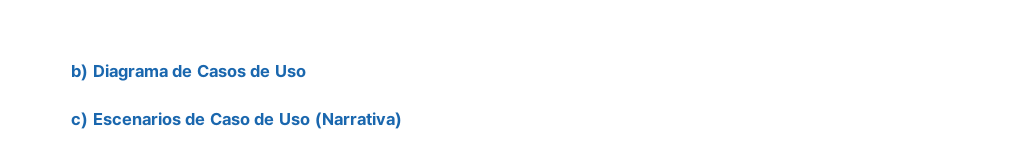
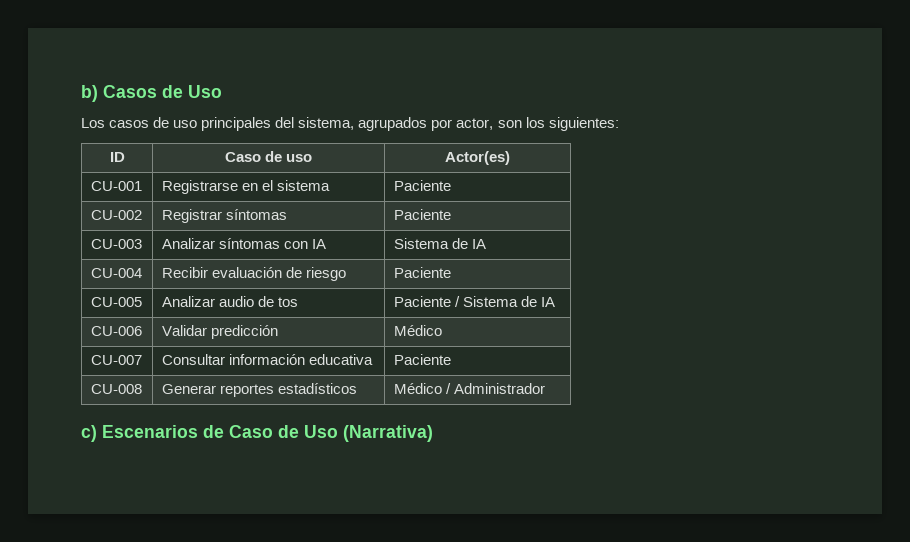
- b) Diagrama de Casos de Uso
+ b) Casos de Uso
+ Los casos de uso principales del sistema, agrupados por actor, son los siguientes:
+ ID | Caso de uso | Actor(es)
+ CU-001 | Registrarse en el sistema | Paciente
+ CU-002 | Registrar síntomas | Paciente
+ CU-003 | Analizar síntomas con IA | Sistema de IA
+ CU-004 | Recibir evaluación de riesgo | Paciente
+ CU-005 | Analizar audio de tos | Paciente / Sistema de IA
+ CU-006 | Validar predicción | Médico
+ CU-007 | Consultar información educativa | Paciente
+ CU-008 | Generar reportes estadísticos | Médico / Administrador

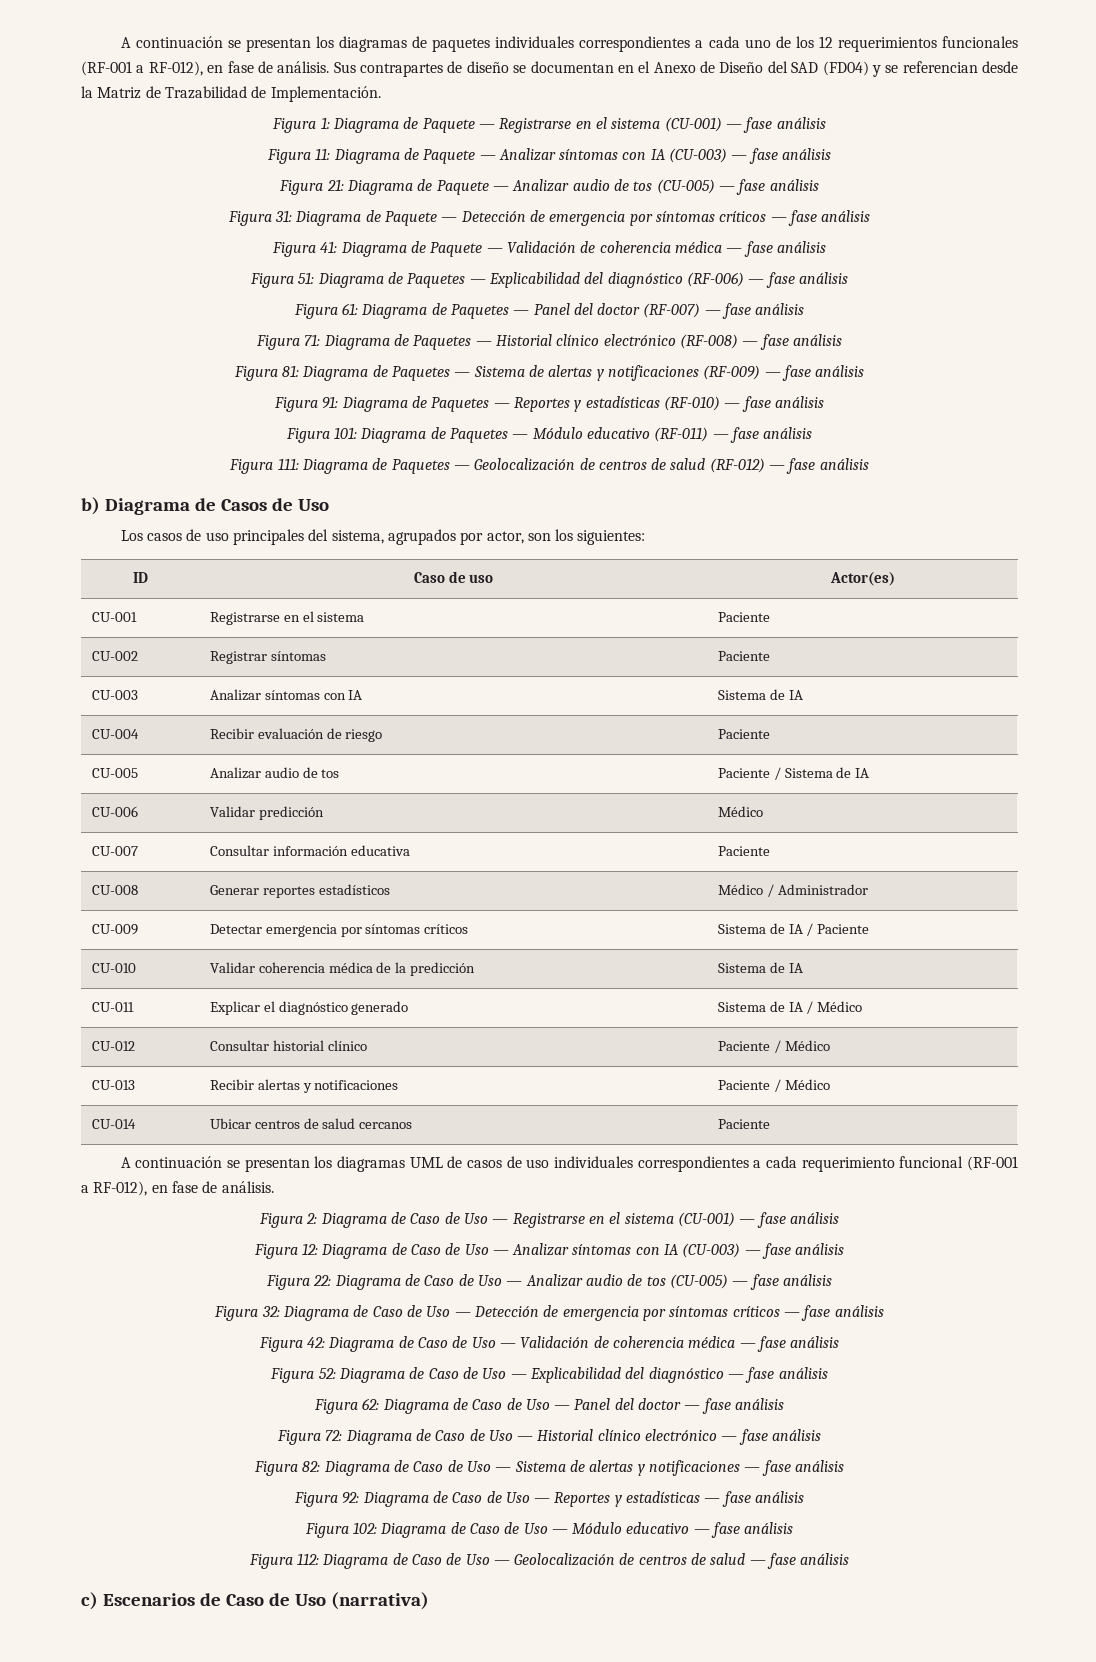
- b) Casos de Uso
+ A continuación se presentan los diagramas de paquetes individuales correspondientes a cada uno de los 12 requerimientos funcionales (RF-001 a RF-012), en fase de análisis. Sus contrapartes de diseño se documentan en el Anexo de Diseño del SAD (FD04) y se referencian desde la Matriz de Trazabilidad de Implementación.
+ Figura 1: Diagrama de Paquete — Registrarse en el sistema (CU-001) — fase análisis
+ Figura 11: Diagrama de Paquete — Analizar síntomas con IA (CU-003) — fase análisis
+ Figura 21: Diagrama de Paquete — Analizar audio de tos (CU-005) — fase análisis
+ Figura 31: Diagrama de Paquete — Detección de emergencia por síntomas críticos — fase análisis
+ Figura 41: Diagrama de Paquete — Validación de coherencia médica — fase análisis
+ Figura 51: Diagrama de Paquetes — Explicabilidad del diagnóstico (RF-006) — fase análisis
+ Figura 61: Diagrama de Paquetes — Panel del doctor (RF-007) — fase análisis
+ Figura 71: Diagrama de Paquetes — Historial clínico electrónico (RF-008) — fase análisis
+ Figura 81: Diagrama de Paquetes — Sistema de alertas y notificaciones (RF-009) — fase análisis
+ Figura 91: Diagrama de Paquetes — Reportes y estadísticas (RF-010) — fase análisis
+ Figura 101: Diagrama de Paquetes — Módulo educativo (RF-011) — fase análisis
+ Figura 111: Diagrama de Paquetes — Geolocalización de centros de salud (RF-012) — fase análisis
+ b) Diagrama de Casos de Uso
+ CU-009 | Detectar emergencia por síntomas críticos | Sistema de IA / Paciente
+ CU-010 | Validar coherencia médica de la predicción | Sistema de IA
+ CU-011 | Explicar el diagnóstico generado | Sistema de IA / Médico
+ CU-012 | Consultar historial clínico | Paciente / Médico
+ CU-013 | Recibir alertas y notificaciones | Paciente / Médico
+ CU-014 | Ubicar centros de salud cercanos | Paciente
+ A continuación se presentan los diagramas UML de casos de uso individuales correspondientes a cada requerimiento funcional (RF-001 a RF-012), en fase de análisis.
+ Figura 2: Diagrama de Caso de Uso — Registrarse en el sistema (CU-001) — fase análisis
+ Figura 12: Diagrama de Caso de Uso — Analizar síntomas con IA (CU-003) — fase análisis
+ Figura 22: Diagrama de Caso de Uso — Analizar audio de tos (CU-005) — fase análisis
+ Figura 32: Diagrama de Caso de Uso — Detección de emergencia por síntomas críticos — fase análisis
+ Figura 42: Diagrama de Caso de Uso — Validación de coherencia médica — fase análisis
+ Figura 52: Diagrama de Caso de Uso — Explicabilidad del diagnóstico — fase análisis
+ Figura 62: Diagrama de Caso de Uso — Panel del doctor — fase análisis
+ Figura 72: Diagrama de Caso de Uso — Historial clínico electrónico — fase análisis
+ Figura 82: Diagrama de Caso de Uso — Sistema de alertas y notificaciones — fase análisis
+ Figura 92: Diagrama de Caso de Uso — Reportes y estadísticas — fase análisis
+ Figura 102: Diagrama de Caso de Uso — Módulo educativo — fase análisis
+ Figura 112: Diagrama de Caso de Uso — Geolocalización de centros de salud — fase análisis
- c) Escenarios de Caso de Uso (Narrativa)
+ c) Escenarios de Caso de Uso (narrativa)

